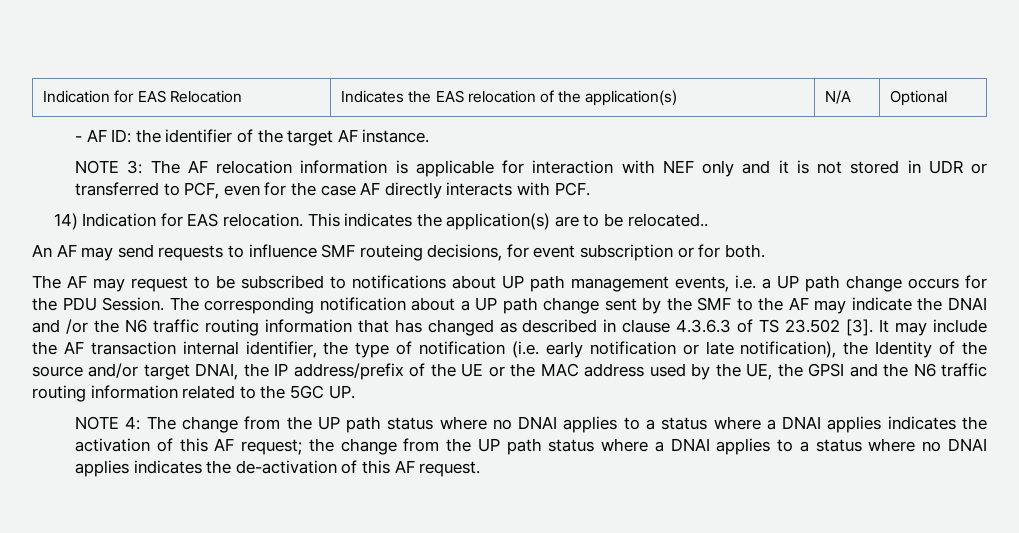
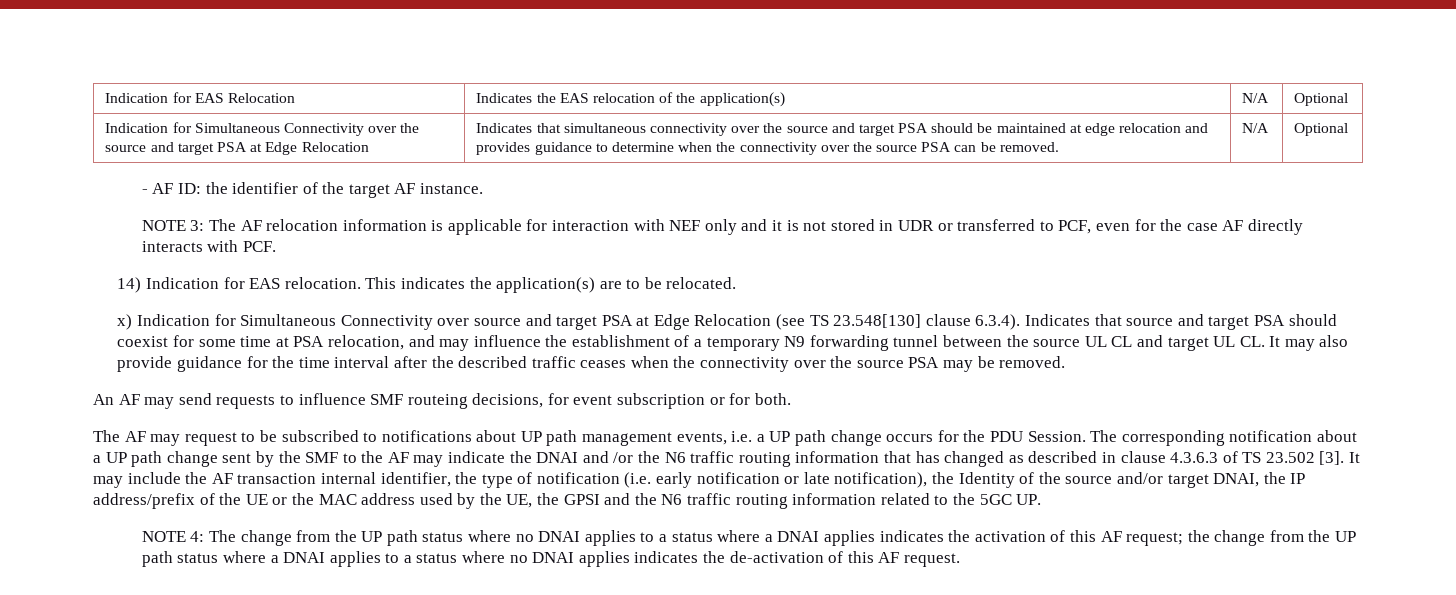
+ Indication for Simultaneous Connectivity over the source and target PSA at Edge Relocation | Indicates that simultaneous connectivity over the source and target PSA should be maintained at edge relocation and provides guidance to determine when the connectivity over the source PSA can be removed. | N/A | Optional
- This indicates the application(s) are to be relocated..
+ This indicates the application(s) are to be relocated.
+ x) Indication for Simultaneous Connectivity over source and target PSA at Edge Relocation (see TS 23.548[130] clause 6.3.4). Indicates that source and target PSA should coexist for some time at PSA relocation, and may influence the establishment of a temporary N9 forwarding tunnel between the source UL CL and target UL CL. It may also provide guidance for the time interval after the described traffic ceases when the connectivity over the source PSA may be removed.

